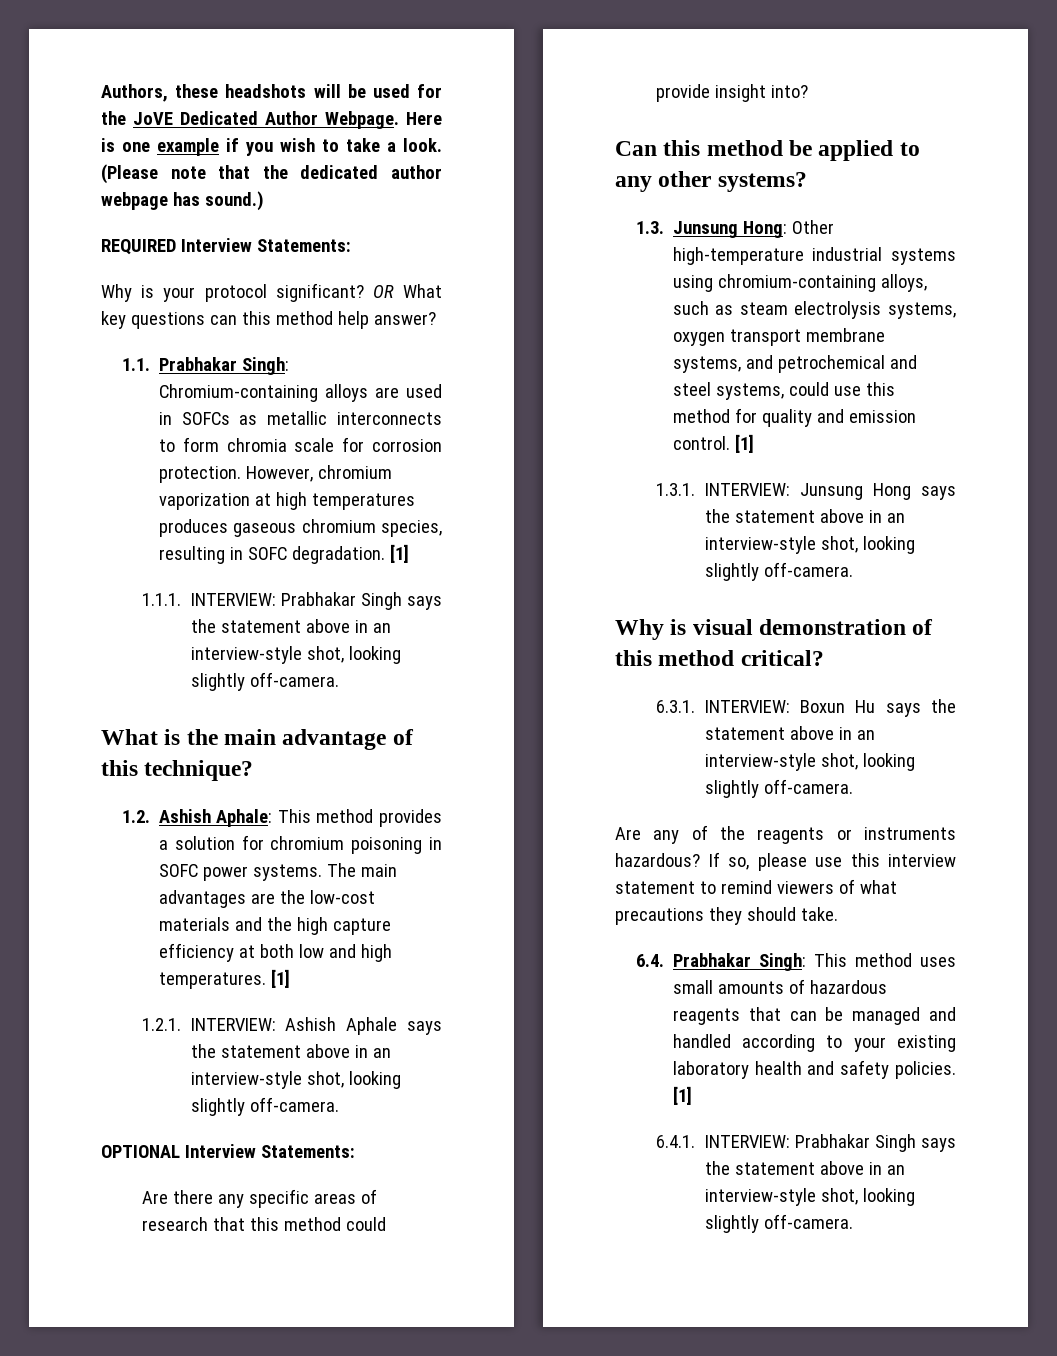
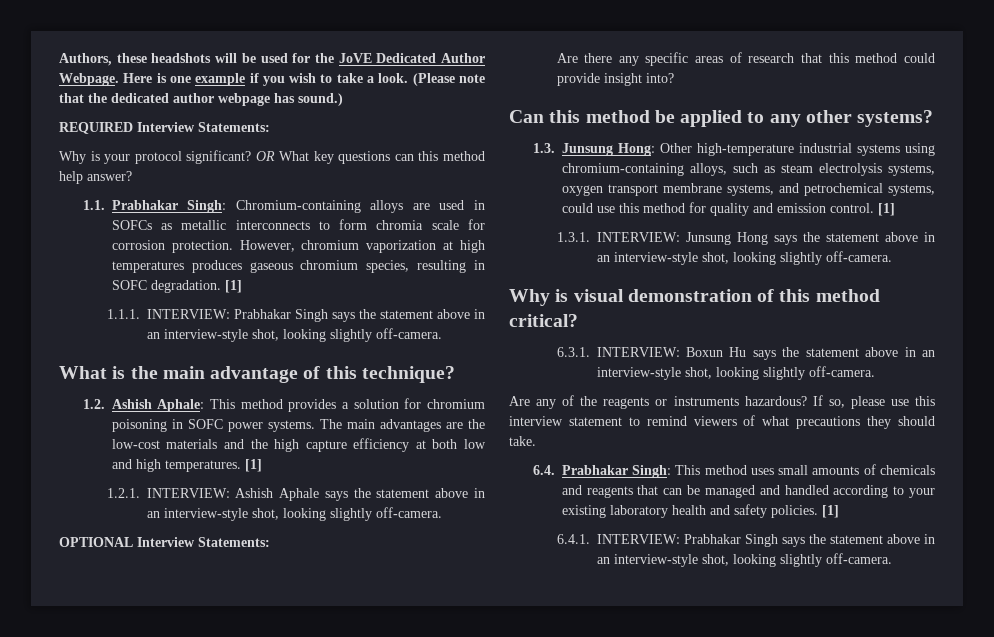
- 1.3. Junsung Hong: Other high-temperature industrial systems using chromium-containing alloys, such as steam electrolysis systems, oxygen transport membrane systems, and petrochemical and steel systems, could use this method for quality and emission control.
+ 1.3. Junsung Hong: Other high-temperature industrial systems using chromium-containing alloys, such as steam electrolysis systems, oxygen transport membrane systems, and petrochemical systems, could use this method for quality and emission control.
- 6.4. Prabhakar Singh: This method uses small amounts of hazardous reagents that can be managed and handled according to your existing laboratory health and safety policies.
+ 6.4. Prabhakar Singh: This method uses small amounts of chemicals and reagents that can be managed and handled according to your existing laboratory health and safety policies.

